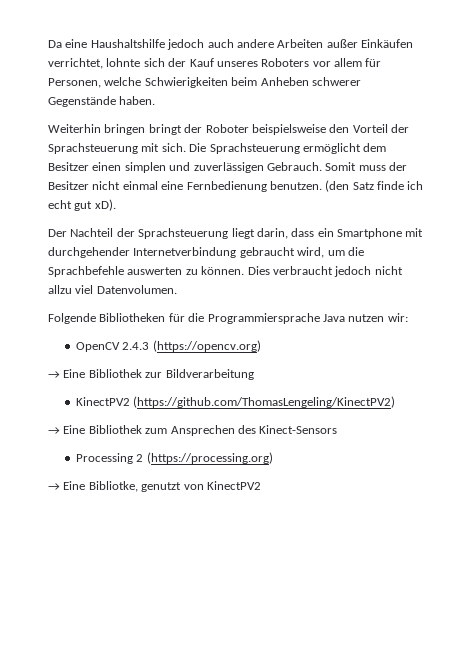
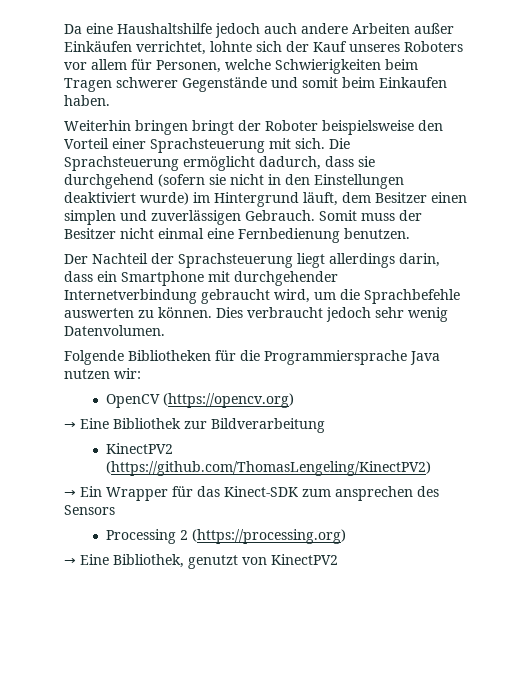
- Da eine Haushaltshilfe jedoch auch andere Arbeiten außer Einkäufen verrichtet, lohnte sich der Kauf unseres Roboters vor allem für Personen, welche Schwierigkeiten beim Anheben schwerer Gegenstände haben.
+ Da eine Haushaltshilfe jedoch auch andere Arbeiten außer Einkäufen verrichtet, lohnte sich der Kauf unseres Roboters vor allem für Personen, welche Schwierigkeiten beim Tragen schwerer Gegenstände und somit beim Einkaufen haben.
- Weiterhin bringen bringt der Roboter beispielsweise den Vorteil der Sprachsteuerung mit sich.
+ Weiterhin bringen bringt der Roboter beispielsweise den Vorteil einer Sprachsteuerung mit sich.
- Die Sprachsteuerung ermöglicht dem Besitzer einen simplen und zuverlässigen Gebrauch.
+ Die Sprachsteuerung ermöglicht dadurch, dass sie durchgehend (sofern sie nicht in den Einstellungen deaktiviert wurde) im Hintergrund läuft, dem Besitzer einen simplen und zuverlässigen Gebrauch.
- (den Satz finde ich echt gut xD).
- Der Nachteil der Sprachsteuerung liegt darin, dass ein Smartphone mit durchgehender Internetverbindung gebraucht wird, um die Sprachbefehle auswerten zu können.
+ Der Nachteil der Sprachsteuerung liegt allerdings darin, dass ein Smartphone mit durchgehender Internetverbindung gebraucht wird, um die Sprachbefehle auswerten zu können.
- Dies verbraucht jedoch nicht allzu viel Datenvolumen.
+ Dies verbraucht jedoch sehr wenig Datenvolumen.
- OpenCV 2.4.3 (https://opencv.org)
+ OpenCV (https://opencv.org)
- → Eine Bibliothek zum Ansprechen des Kinect-Sensors
+ → Ein Wrapper für das Kinect-SDK zum ansprechen des Sensors
- → Eine Bibliotke, genutzt von KinectPV2
+ → Eine Bibliothek, genutzt von KinectPV2

